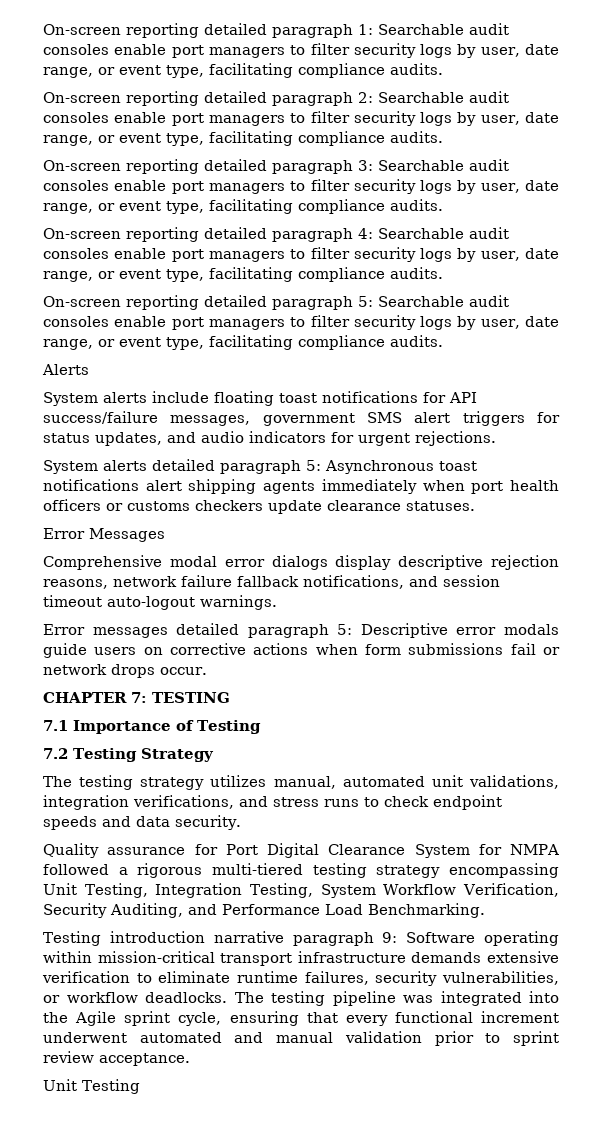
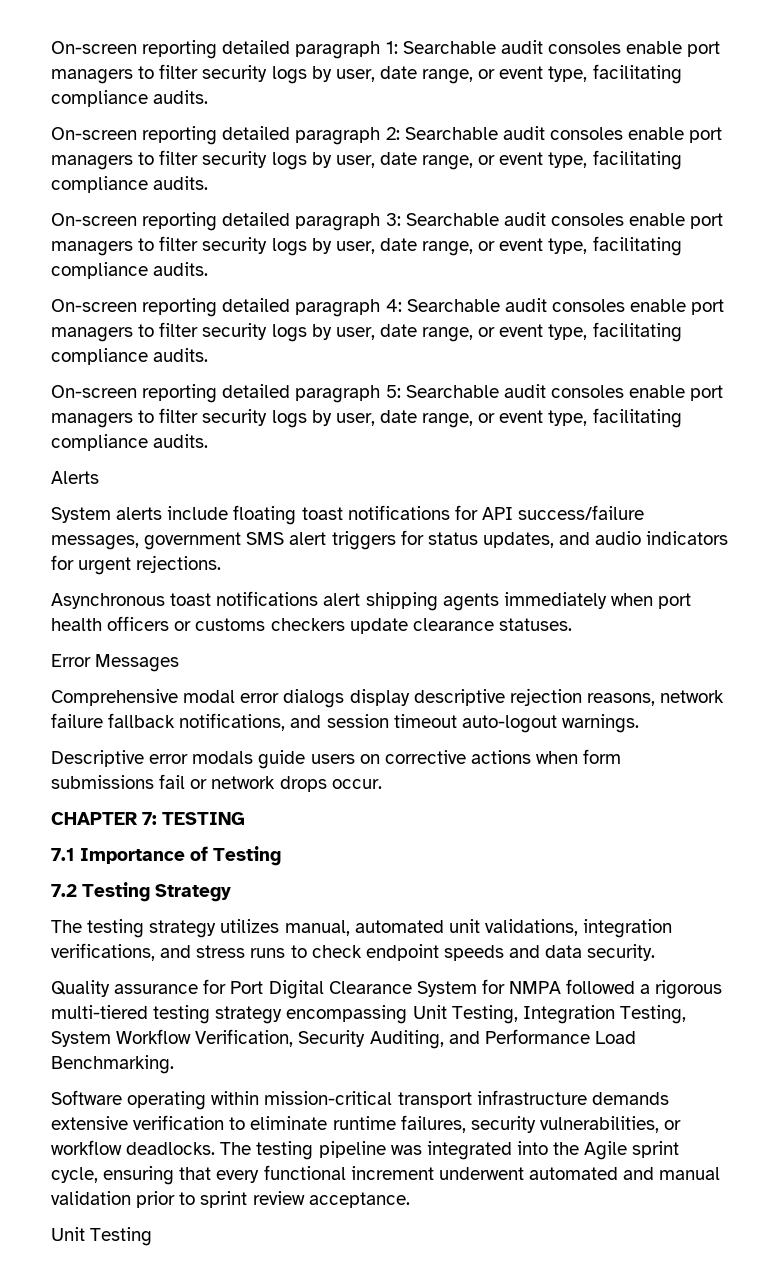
- System alerts detailed paragraph 5: Asynchronous toast notifications alert shipping agents immediately when port health officers or customs checkers update clearance statuses.
+ Asynchronous toast notifications alert shipping agents immediately when port health officers or customs checkers update clearance statuses.
- Error messages detailed paragraph 5: Descriptive error modals guide users on corrective actions when form submissions fail or network drops occur.
+ Descriptive error modals guide users on corrective actions when form submissions fail or network drops occur.
- Testing introduction narrative paragraph 9: Software operating within mission-critical transport infrastructure demands extensive verification to eliminate runtime failures, security vulnerabilities, or workflow deadlocks.
+ Software operating within mission-critical transport infrastructure demands extensive verification to eliminate runtime failures, security vulnerabilities, or workflow deadlocks.

